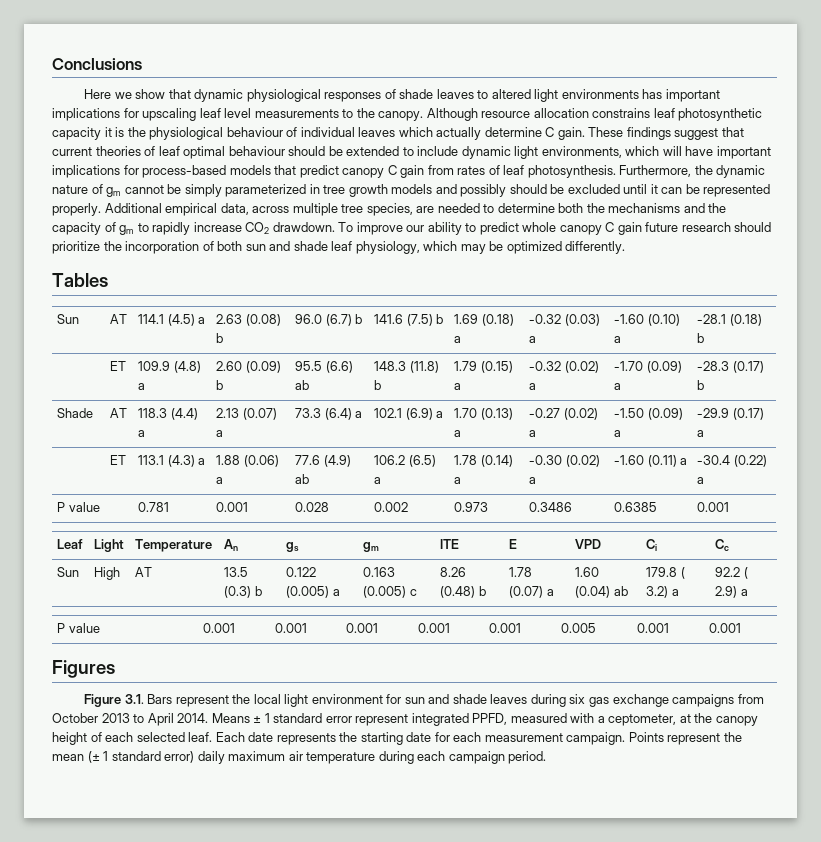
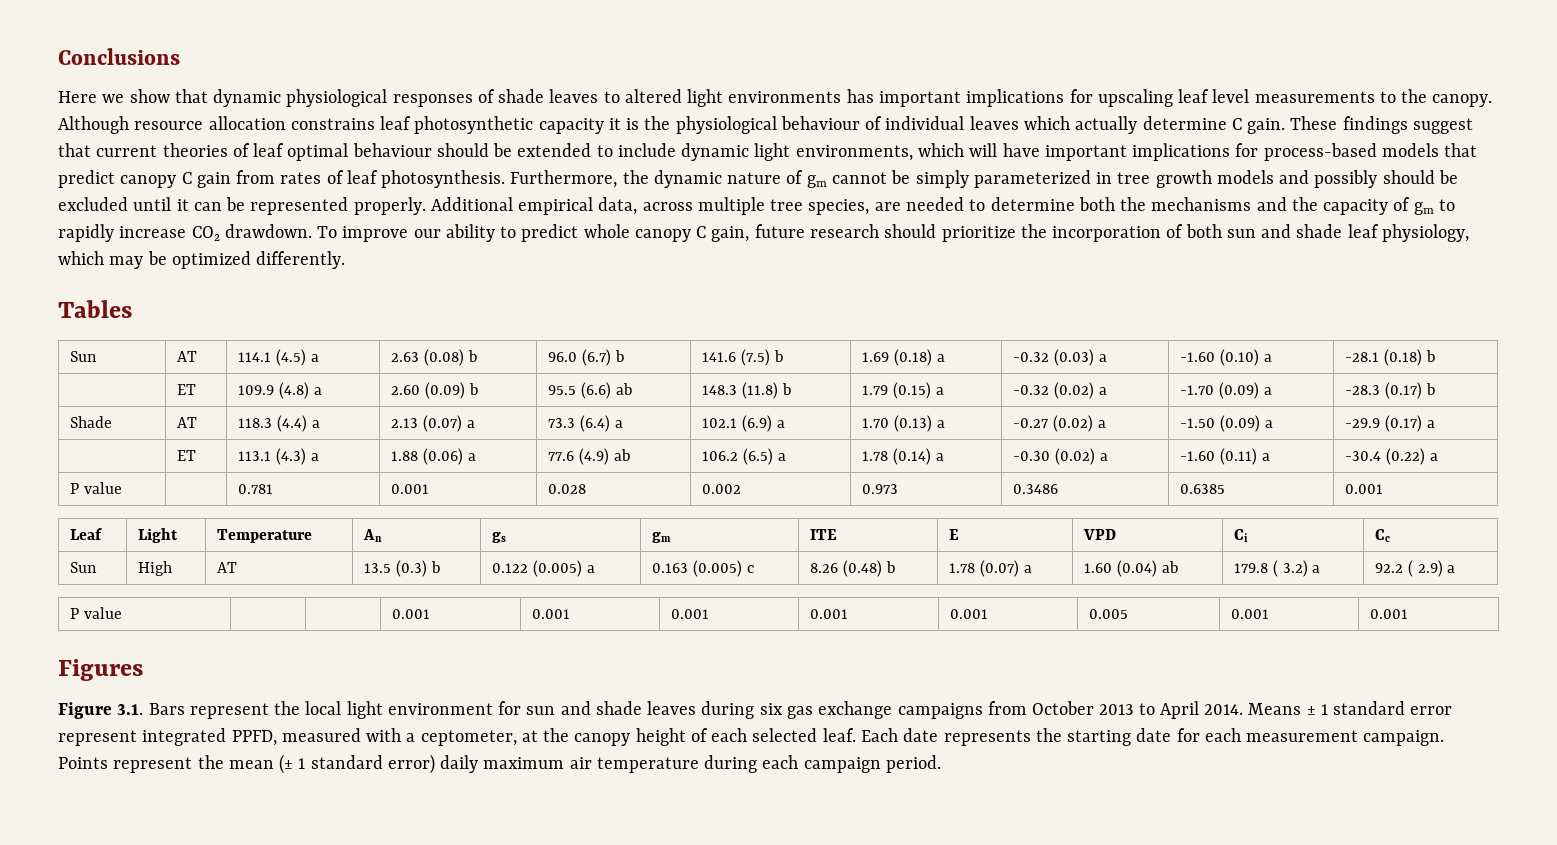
- To improve our ability to predict whole canopy C gain future research should prioritize the incorporation of both sun and shade leaf physiology, which may be optimized differently.
+ To improve our ability to predict whole canopy C gain, future research should prioritize the incorporation of both sun and shade leaf physiology, which may be optimized differently.

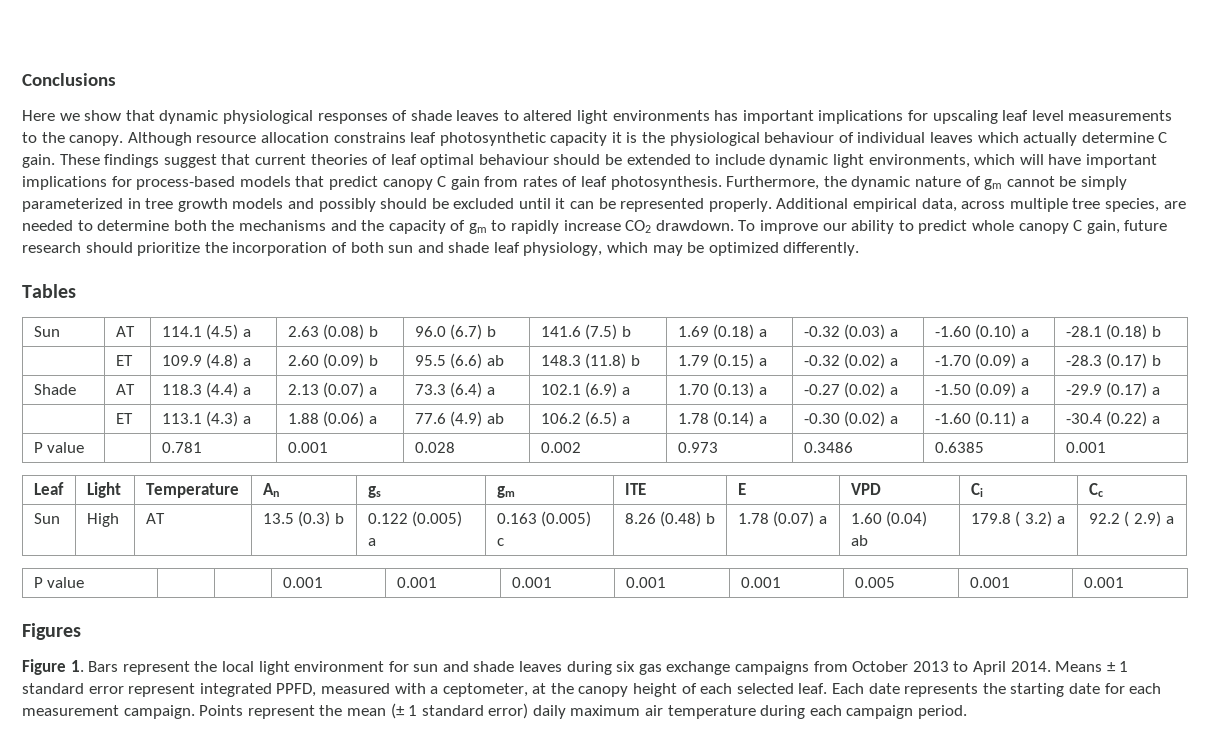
- Figure 3.1. Bars represent the local light environment for sun and shade leaves during six gas exchange campaigns from October 2013 to April 2014.
+ Figure 1. Bars represent the local light environment for sun and shade leaves during six gas exchange campaigns from October 2013 to April 2014.

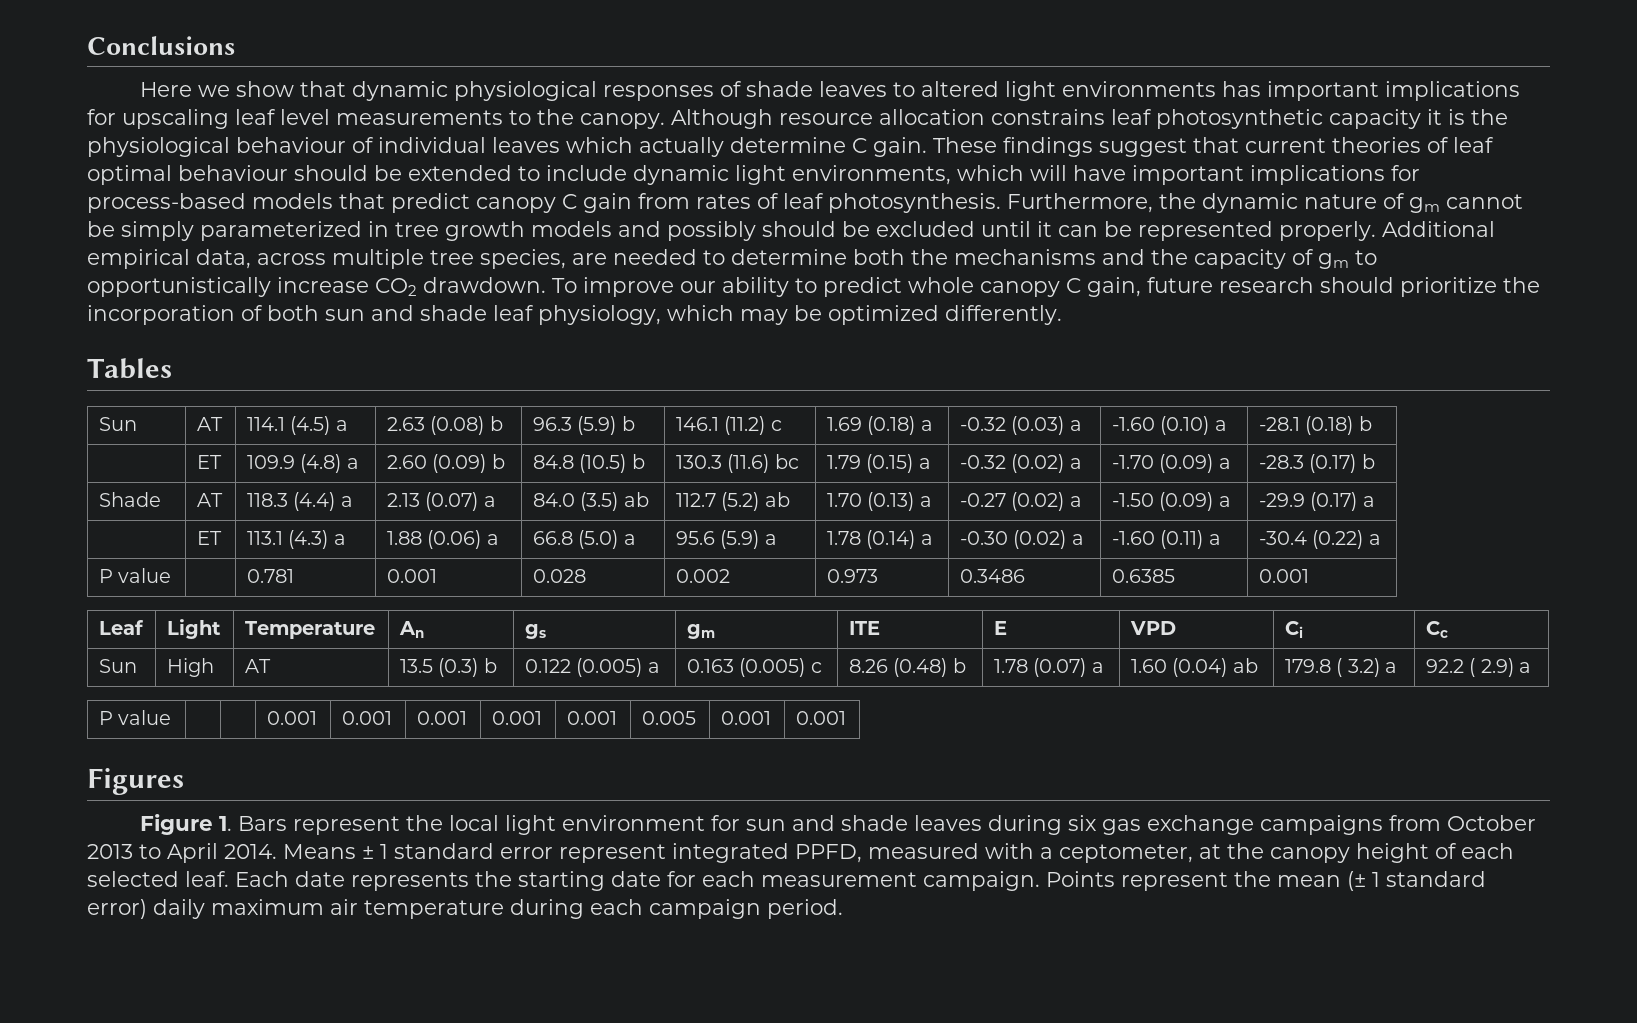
- Additional empirical data, across multiple tree species, are needed to determine both the mechanisms and the capacity of gm to rapidly increase CO2 drawdown.
+ Additional empirical data, across multiple tree species, are needed to determine both the mechanisms and the capacity of gm to opportunistically increase CO2 drawdown.
- Sun | AT | 114.1 (4.5) a | 2.63 (0.08) b | 96.0 (6.7) b | 141.6 (7.5) b | 1.69 (0.18) a | -0.32 (0.03) a | -1.60 (0.10) a | -28.1 (0.18) b
+ Sun | AT | 114.1 (4.5) a | 2.63 (0.08) b | 96.3 (5.9) b | 146.1 (11.2) c | 1.69 (0.18) a | -0.32 (0.03) a | -1.60 (0.10) a | -28.1 (0.18) b
- | ET | 109.9 (4.8) a | 2.60 (0.09) b | 95.5 (6.6) ab | 148.3 (11.8) b | 1.79 (0.15) a | -0.32 (0.02) a | -1.70 (0.09) a | -28.3 (0.17) b
+ | ET | 109.9 (4.8) a | 2.60 (0.09) b | 84.8 (10.5) b | 130.3 (11.6) bc | 1.79 (0.15) a | -0.32 (0.02) a | -1.70 (0.09) a | -28.3 (0.17) b
- Shade | AT | 118.3 (4.4) a | 2.13 (0.07) a | 73.3 (6.4) a | 102.1 (6.9) a | 1.70 (0.13) a | -0.27 (0.02) a | -1.50 (0.09) a | -29.9 (0.17) a
+ Shade | AT | 118.3 (4.4) a | 2.13 (0.07) a | 84.0 (3.5) ab | 112.7 (5.2) ab | 1.70 (0.13) a | -0.27 (0.02) a | -1.50 (0.09) a | -29.9 (0.17) a
- | ET | 113.1 (4.3) a | 1.88 (0.06) a | 77.6 (4.9) ab | 106.2 (6.5) a | 1.78 (0.14) a | -0.30 (0.02) a | -1.60 (0.11) a | -30.4 (0.22) a
+ | ET | 113.1 (4.3) a | 1.88 (0.06) a | 66.8 (5.0) a | 95.6 (5.9) a | 1.78 (0.14) a | -0.30 (0.02) a | -1.60 (0.11) a | -30.4 (0.22) a

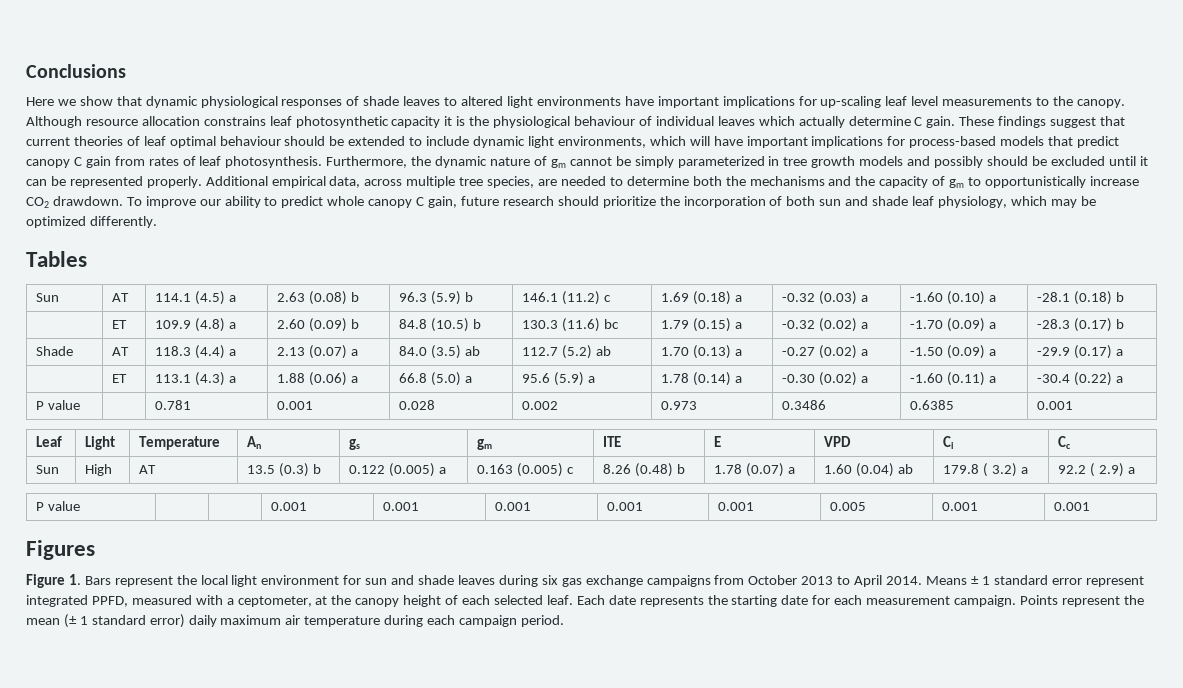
- Here we show that dynamic physiological responses of shade leaves to altered light environments has important implications for upscaling leaf level measurements to the canopy.
+ Here we show that dynamic physiological responses of shade leaves to altered light environments have important implications for up-scaling leaf level measurements to the canopy.

